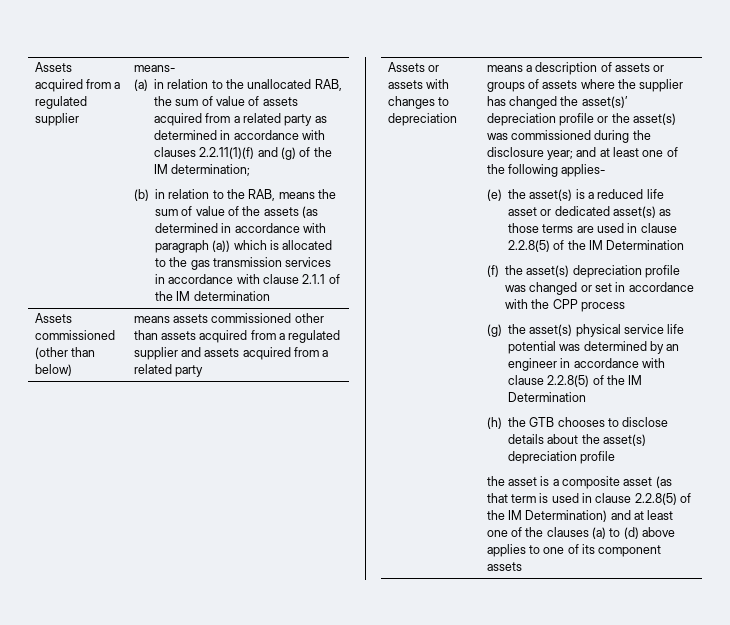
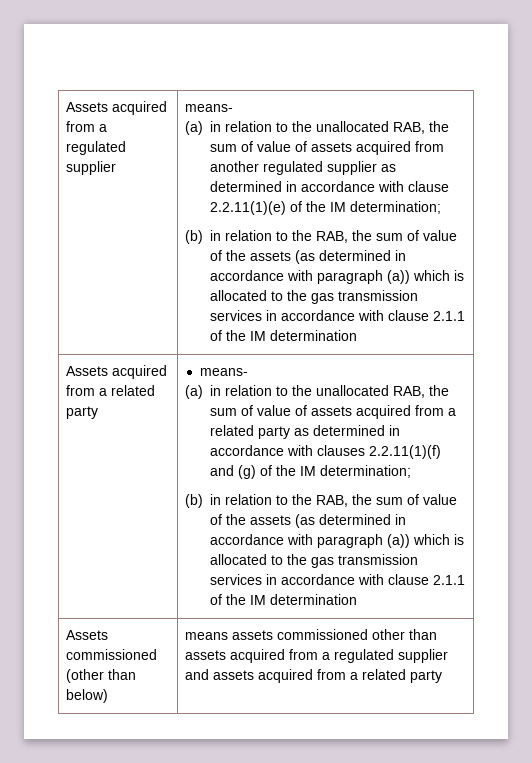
+ (a) in relation to the unallocated RAB, the sum of value of assets acquired from another regulated supplier as determined in accordance with clause 2.2.11(1)(e) of the IM determination;
+ (b) in relation to the RAB, the sum of value of the assets (as determined in accordance with paragraph (a)) which is allocated to the gas transmission services in accordance with clause 2.1.1 of the IM determination
+ Assets acquired from a related party | means-
  (a) in relation to the unallocated RAB, the sum of value of assets acquired from a related party as determined in accordance with clauses 2.2.11(1)(f) and (g) of the IM determination;
- (b) in relation to the RAB, means the sum of value of the assets (as determined in accordance with paragraph (a)) which is allocated to the gas transmission services in accordance with clause 2.1.1 of the IM determination
+ (b) in relation to the RAB, the sum of value of the assets (as determined in accordance with paragraph (a)) which is allocated to the gas transmission services in accordance with clause 2.1.1 of the IM determination
- Assets or assets with changes to depreciation | means a description of assets or groups of assets where the supplier has changed the asset(s)’ depreciation profile or the asset(s) was commissioned during the disclosure year; and at least one of the following applies-
- (e) the asset(s) is a reduced life asset or dedicated asset(s) as those terms are used in clause 2.2.8(5) of the IM Determination
- (f) the asset(s) depreciation profile was changed or set in accordance with the CPP process
- (g) the asset(s) physical service life potential was determined by an engineer in accordance with clause 2.2.8(5) of the IM Determination
- (h) the GTB chooses to disclose details about the asset(s) depreciation profile
- the asset is a composite asset (as that term is used in clause 2.2.8(5) of the IM Determination) and at least one of the clauses (a) to (d) above applies to one of its component assets

